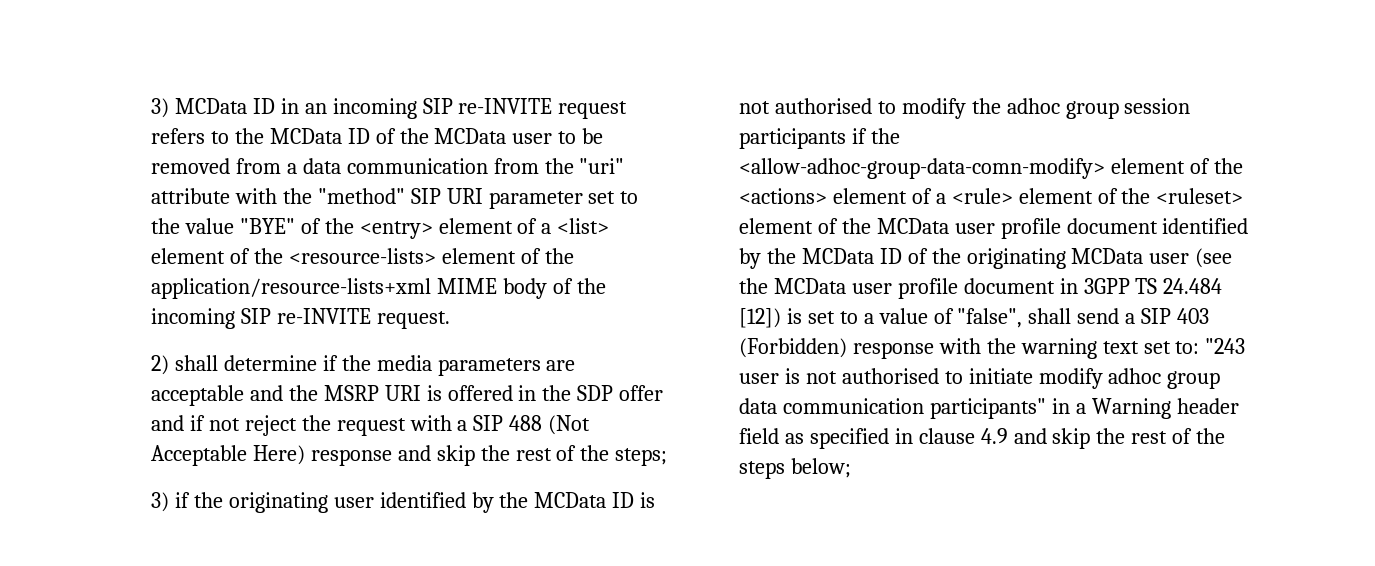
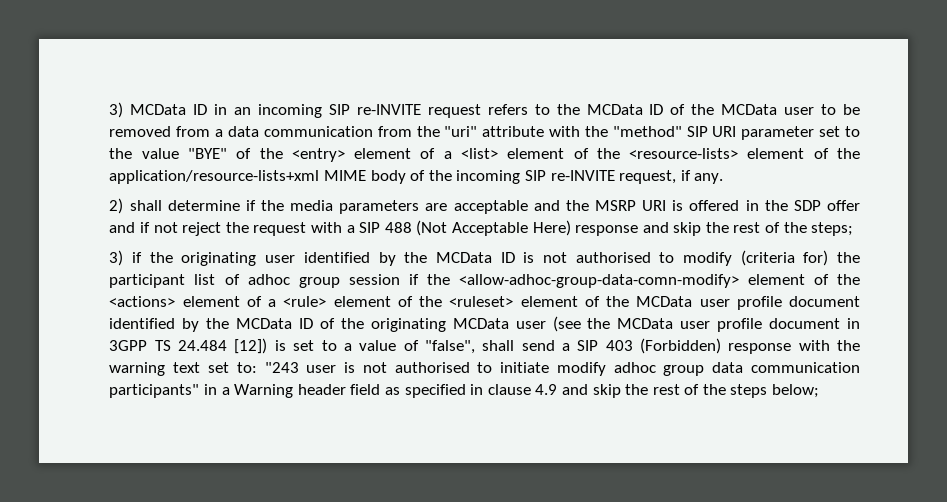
- 3) MCData ID in an incoming SIP re-INVITE request refers to the MCData ID of the MCData user to be removed from a data communication from the "uri" attribute with the "method" SIP URI parameter set to the value "BYE" of the <entry> element of a <list> element of the <resource-lists> element of the application/resource-lists+xml MIME body of the incoming SIP re-INVITE request.
+ 3) MCData ID in an incoming SIP re-INVITE request refers to the MCData ID of the MCData user to be removed from a data communication from the "uri" attribute with the "method" SIP URI parameter set to the value "BYE" of the <entry> element of a <list> element of the <resource-lists> element of the application/resource-lists+xml MIME body of the incoming SIP re-INVITE request, if any.
- 3) if the originating user identified by the MCData ID is not authorised to modify the adhoc group session participants if the <allow-adhoc-group-data-comn-modify> element of the <actions> element of a <rule> element of the <ruleset> element of the MCData user profile document identified by the MCData ID of the originating MCData user (see the MCData user profile document in 3GPP TS 24.484 [12]) is set to a value of "false", shall send a SIP 403 (Forbidden) response with the warning text set to:
+ 3) if the originating user identified by the MCData ID is not authorised to modify (criteria for) the participant list of adhoc group session if the <allow-adhoc-group-data-comn-modify> element of the <actions> element of a <rule> element of the <ruleset> element of the MCData user profile document identified by the MCData ID of the originating MCData user (see the MCData user profile document in 3GPP TS 24.484 [12]) is set to a value of "false", shall send a SIP 403 (Forbidden) response with the warning text set to:

